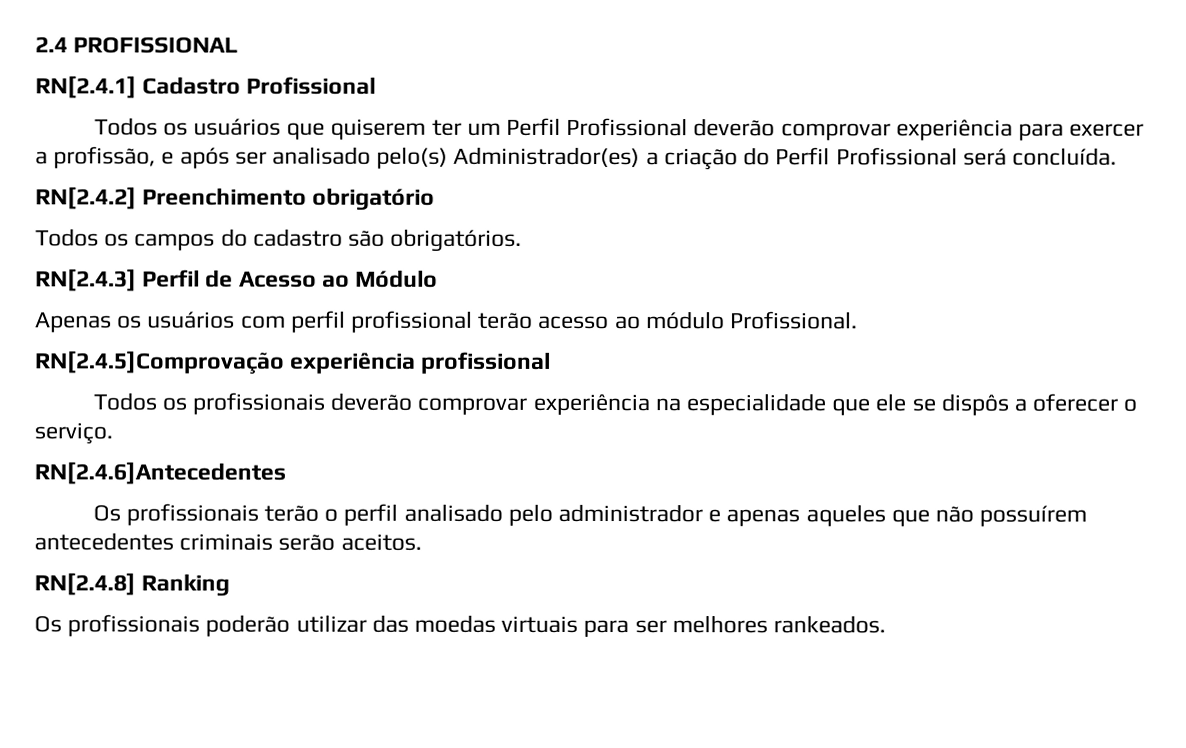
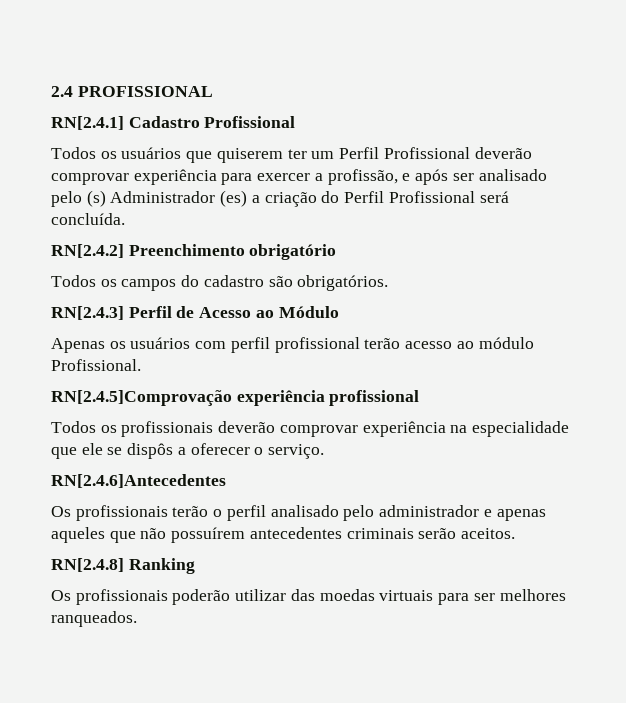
- Todos os usuários que quiserem ter um Perfil Profissional deverão comprovar experiência para exercer a profissão, e após ser analisado pelo(s) Administrador(es) a criação do Perfil Profissional será concluída.
+ Todos os usuários que quiserem ter um Perfil Profissional deverão comprovar experiência para exercer a profissão, e após ser analisado pelo (s) Administrador (es) a criação do Perfil Profissional será concluída.
- Os profissionais poderão utilizar das moedas virtuais para ser melhores rankeados.
+ Os profissionais poderão utilizar das moedas virtuais para ser melhores ranqueados.

